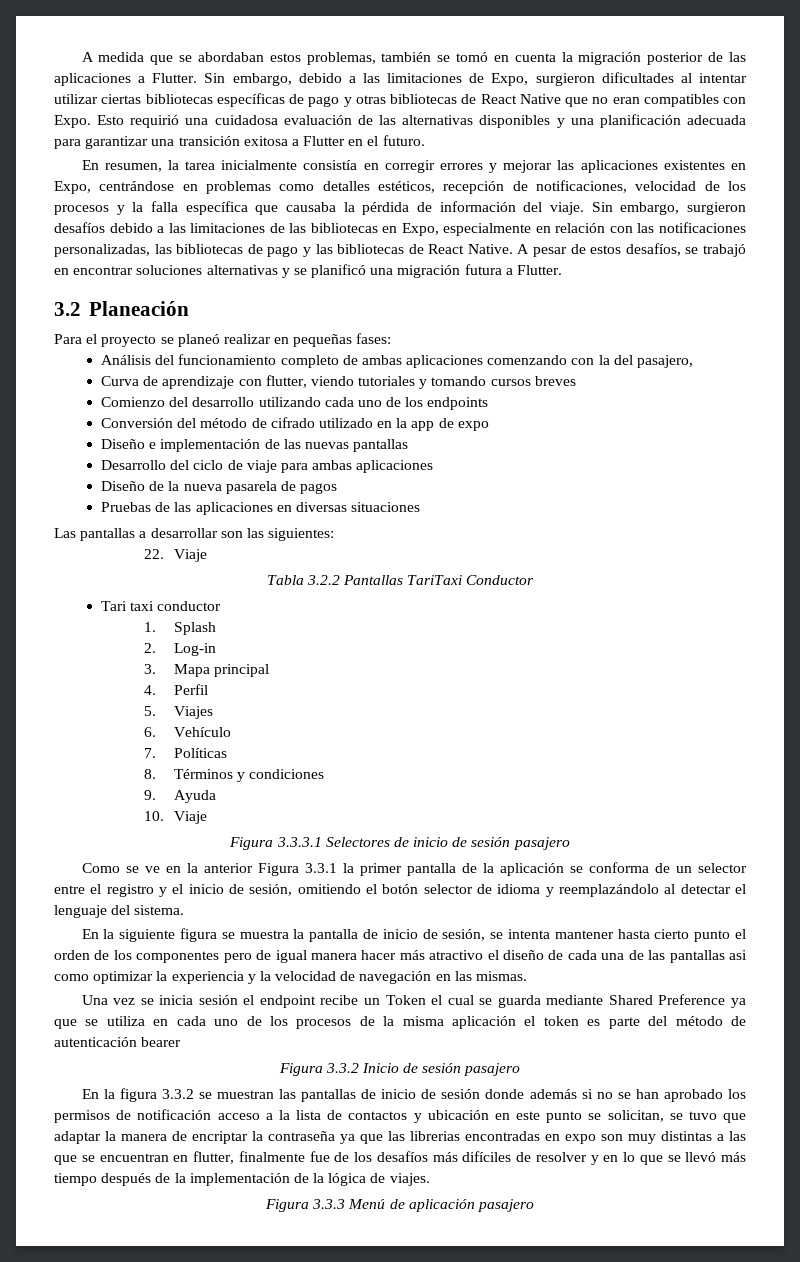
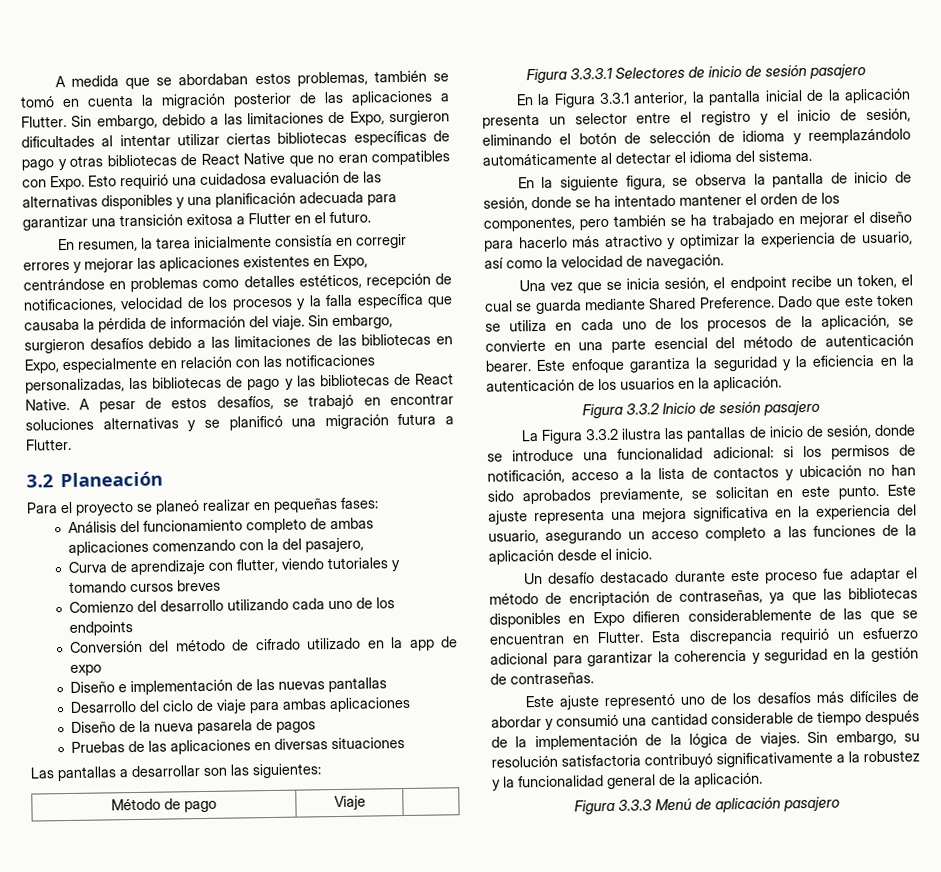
- 22. Viaje
- Tabla 3.2.2 Pantallas TariTaxi Conductor
- Tari taxi conductor
- 1. Splash
- 2. Log-in
- 3. Mapa principal
- 4. Perfil
- 5. Viajes
- 6. Vehículo
- 7. Políticas
- 8. Términos y condiciones
- 9. Ayuda
- 10. Viaje
+ Método de pago | Viaje |
- Como se ve en la anterior Figura 3.3.1 la primer pantalla de la aplicación se conforma de un selector entre el registro y el inicio de sesión, omitiendo el botón selector de idioma y reemplazándolo al detectar el lenguaje del sistema.
+ En la Figura 3.3.1 anterior, la pantalla inicial de la aplicación presenta un selector entre el registro y el inicio de sesión, eliminando el botón de selección de idioma y reemplazándolo automáticamente al detectar el idioma del sistema.
- En la siguiente figura se muestra la pantalla de inicio de sesión, se intenta mantener hasta cierto punto el orden de los componentes pero de igual manera hacer más atractivo el diseño de cada una de las pantallas asi como optimizar la experiencia y la velocidad de navegación en las mismas.
+ En la siguiente figura, se observa la pantalla de inicio de sesión, donde se ha intentado mantener el orden de los componentes, pero también se ha trabajado en mejorar el diseño para hacerlo más atractivo y optimizar la experiencia de usuario, así como la velocidad de navegación.
- Una vez se inicia sesión el endpoint recibe un Token el cual se guarda mediante Shared Preference ya que se utiliza en cada uno de los procesos de la misma aplicación el token es parte del método de autenticación bearer
+ Una vez que se inicia sesión, el endpoint recibe un token, el cual se guarda mediante Shared Preference. Dado que este token se utiliza en cada uno de los procesos de la aplicación, se convierte en una parte esencial del método de autenticación bearer. Este enfoque garantiza la seguridad y la eficiencia en la autenticación de los usuarios en la aplicación.
- En la figura 3.3.2 se muestran las pantallas de inicio de sesión donde además si no se han aprobado los permisos de notificación acceso a la lista de contactos y ubicación en este punto se solicitan, se tuvo que adaptar la manera de encriptar la contraseña ya que las librerias encontradas en expo son muy distintas a las que se encuentran en flutter, finalmente fue de los desafíos más difíciles de resolver y en lo que se llevó más tiempo después de la implementación de la lógica de viajes.
+ La Figura 3.3.2 ilustra las pantallas de inicio de sesión, donde se introduce una funcionalidad adicional: si los permisos de notificación, acceso a la lista de contactos y ubicación no han sido aprobados previamente, se solicitan en este punto. Este ajuste representa una mejora significativa en la experiencia del usuario, asegurando un acceso completo a las funciones de la aplicación desde el inicio.
+ Un desafío destacado durante este proceso fue adaptar el método de encriptación de contraseñas, ya que las bibliotecas disponibles en Expo difieren considerablemente de las que se encuentran en Flutter. Esta discrepancia requirió un esfuerzo adicional para garantizar la coherencia y seguridad en la gestión de contraseñas.
+ Este ajuste representó uno de los desafíos más difíciles de abordar y consumió una cantidad considerable de tiempo después de la implementación de la lógica de viajes. Sin embargo, su resolución satisfactoria contribuyó significativamente a la robustez y la funcionalidad general de la aplicación.

